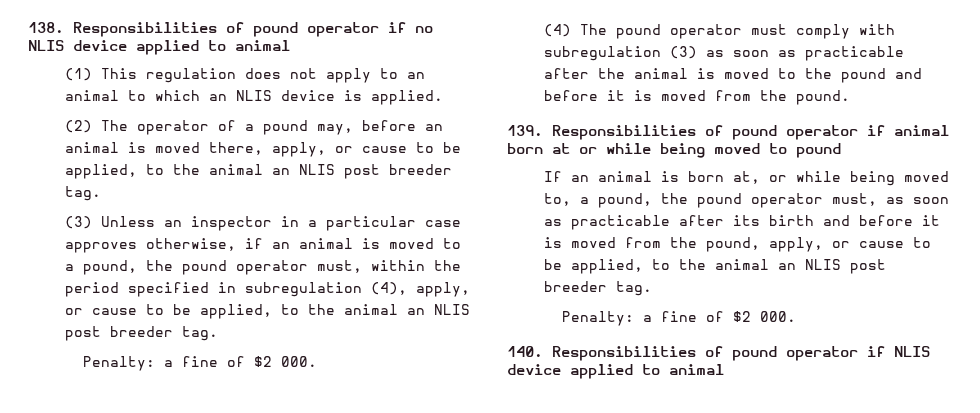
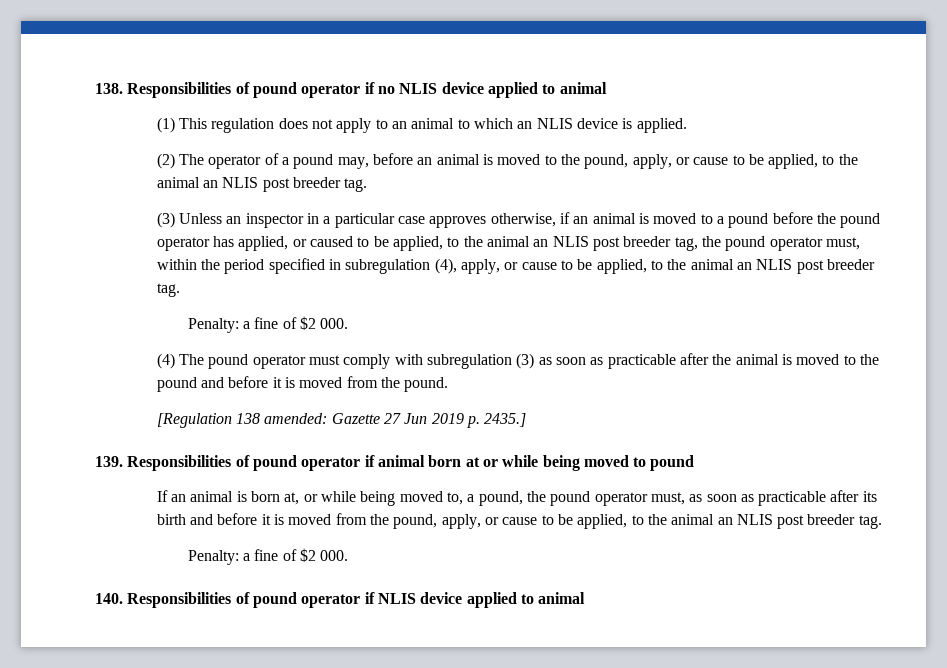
- (2) The operator of a pound may, before an animal is moved there, apply, or cause to be applied, to the animal an NLIS post breeder tag.
+ (2) The operator of a pound may, before an animal is moved to the pound, apply, or cause to be applied, to the animal an NLIS post breeder tag.
- (3) Unless an inspector in a particular case approves otherwise, if an animal is moved to a pound, the pound operator must, within the period specified in subregulation (4), apply, or cause to be applied, to the animal an NLIS post breeder tag.
+ (3) Unless an inspector in a particular case approves otherwise, if an animal is moved to a pound before the pound operator has applied, or caused to be applied, to the animal an NLIS post breeder tag, the pound operator must, within the period specified in subregulation (4), apply, or cause to be applied, to the animal an NLIS post breeder tag.
+ [Regulation 138 amended: Gazette 27 Jun 2019 p. 2435.]

